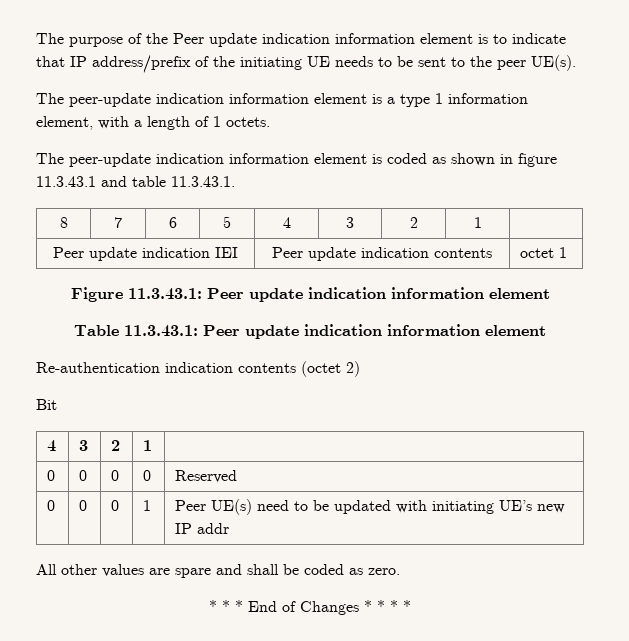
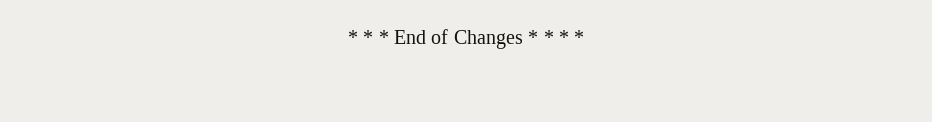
- The purpose of the Peer update indication information element is to indicate that IP address/prefix of the initiating UE needs to be sent to the peer UE(s).
- The peer-update indication information element is a type 1 information element, with a length of 1 octets.
- The peer-update indication information element is coded as shown in figure 11.3.43.1 and table 11.3.43.1.
- 8 | 7 | 6 | 5 | 4 | 3 | 2 | 1 |
- Peer update indication IEI | Peer update indication contents | octet 1
- Figure 11.3.43.1: Peer update indication information element
- Table 11.3.43.1: Peer update indication information element
- Re-authentication indication contents (octet 2)
- Bit
- 4 | 3 | 2 | 1 |
- 0 | 0 | 0 | 0 | Reserved
- 0 | 0 | 0 | 1 | Peer UE(s) need to be updated with initiating UE’s new IP addr
- All other values are spare and shall be coded as zero.

